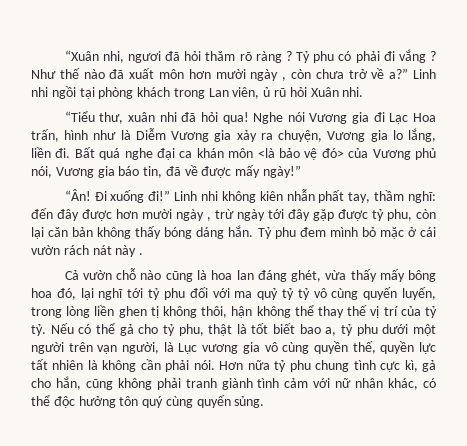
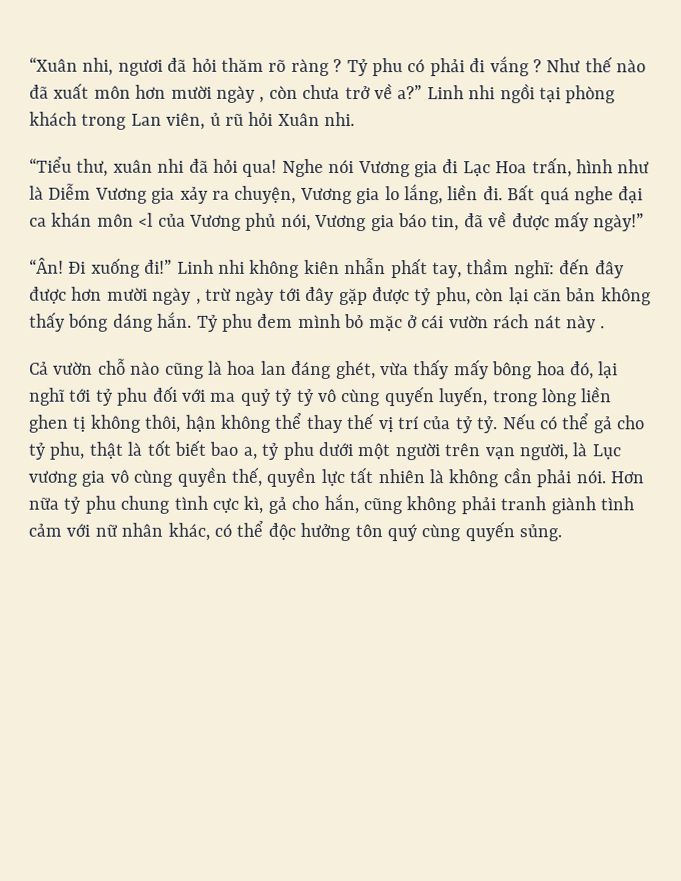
- Bất quá nghe đại ca khán môn <là bảo vệ đó> của Vương phủ nói, Vương gia báo tin, đã về được mấy ngày!”
+ Bất quá nghe đại ca khán môn <l của Vương phủ nói, Vương gia báo tin, đã về được mấy ngày!”

